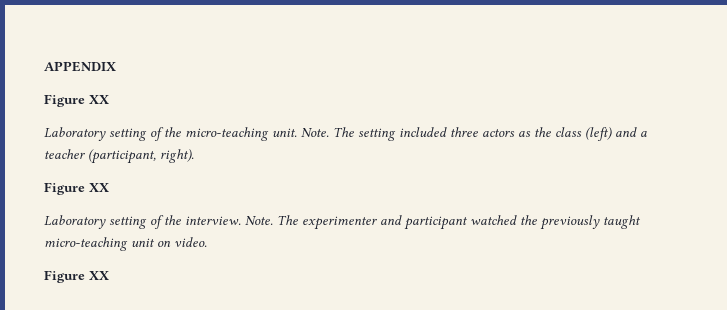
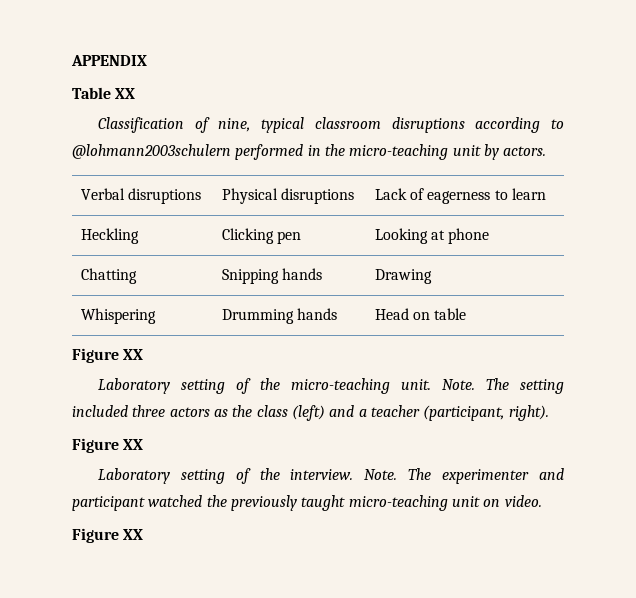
+ Table XX
+ Classification of nine, typical classroom disruptions according to @lohmann2003schulern performed in the micro-teaching unit by actors.
+ Verbal disruptions | Physical disruptions | Lack of eagerness to learn
+ Heckling | Clicking pen | Looking at phone
+ Chatting | Snipping hands | Drawing
+ Whispering | Drumming hands | Head on table

